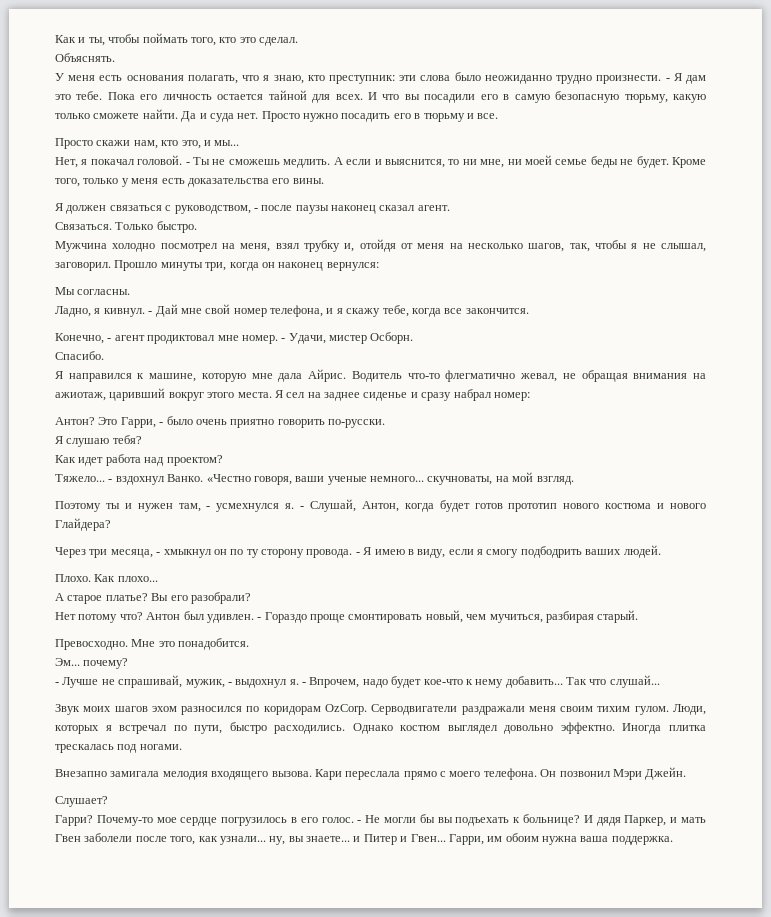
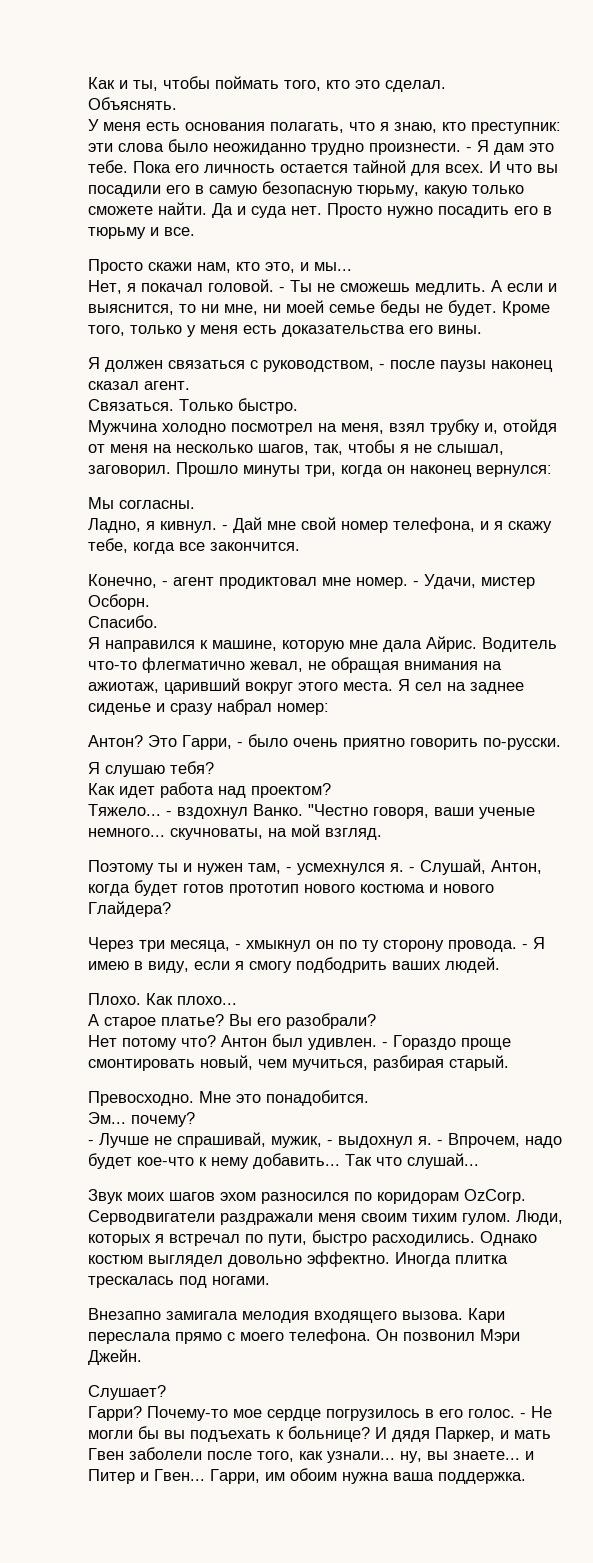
- «Честно говоря, ваши ученые немного... скучноваты, на мой взгляд.
+ "Честно говоря, ваши ученые немного... скучноваты, на мой взгляд.

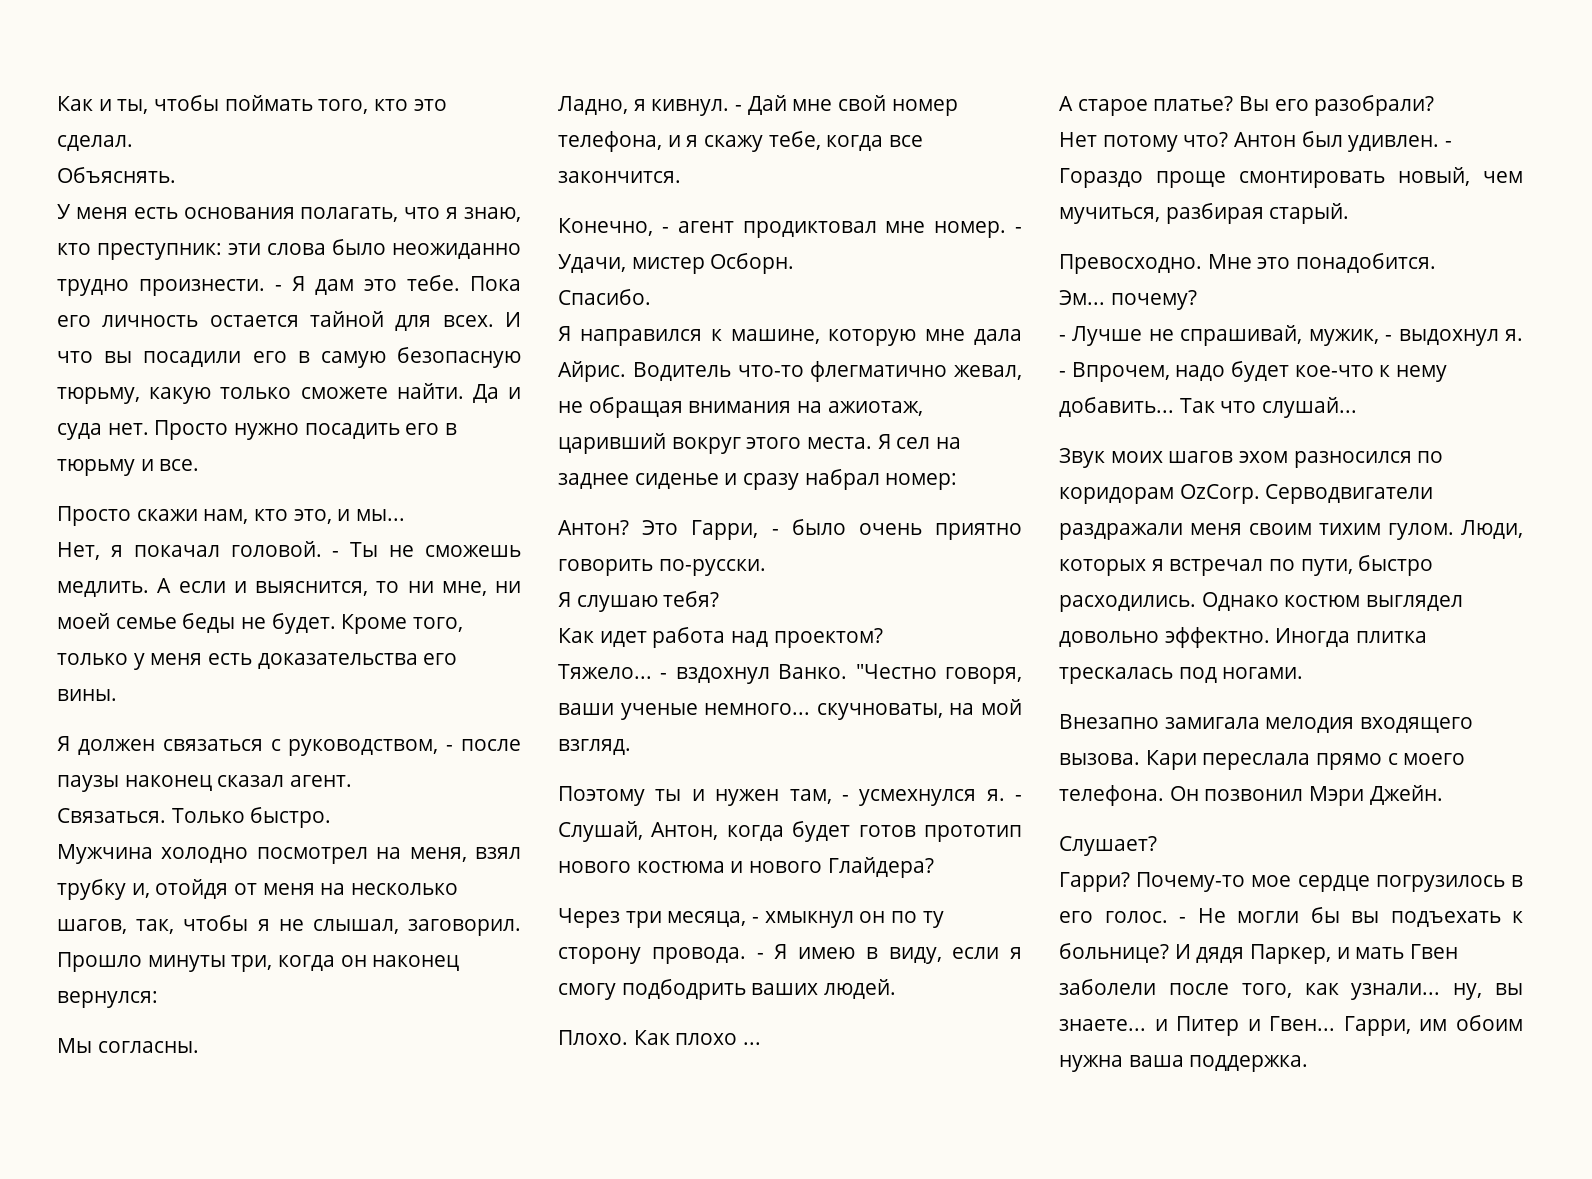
- Как плохо...
+ Как плохо ...

